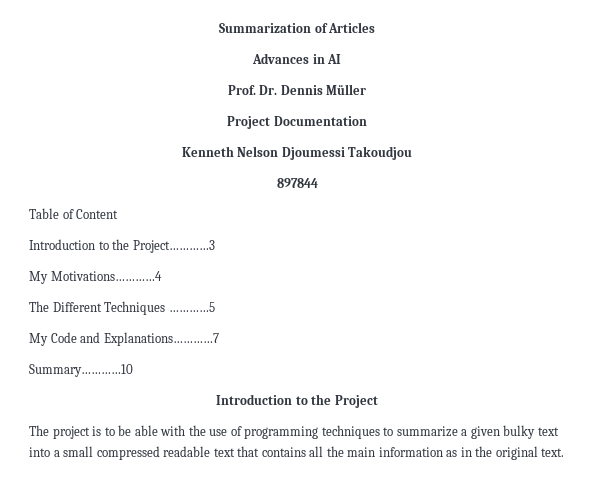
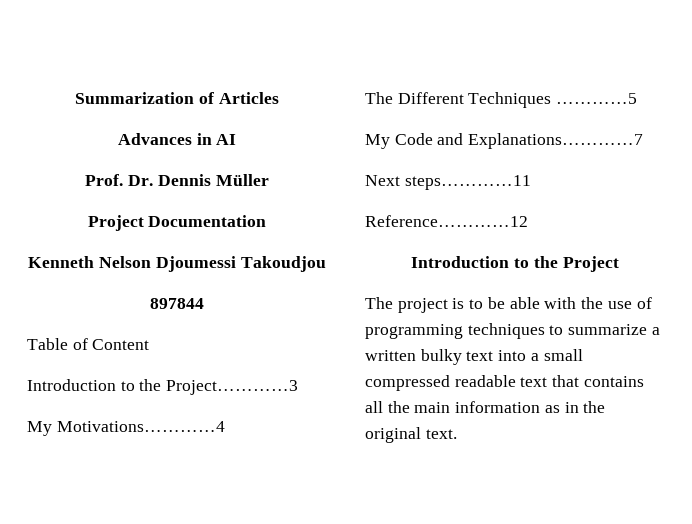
- Summary…………10
+ Next steps…………11
+ Reference…………12
- The project is to be able with the use of programming techniques to summarize a given bulky text into a small compressed readable text that contains all the main information as in the original text.
+ The project is to be able with the use of programming techniques to summarize a written bulky text into a small compressed readable text that contains all the main information as in the original text.

